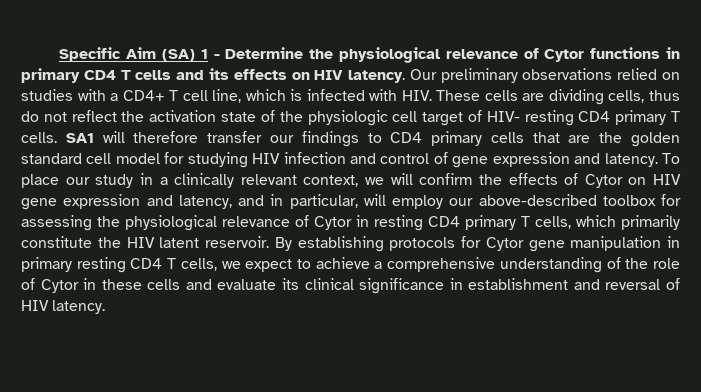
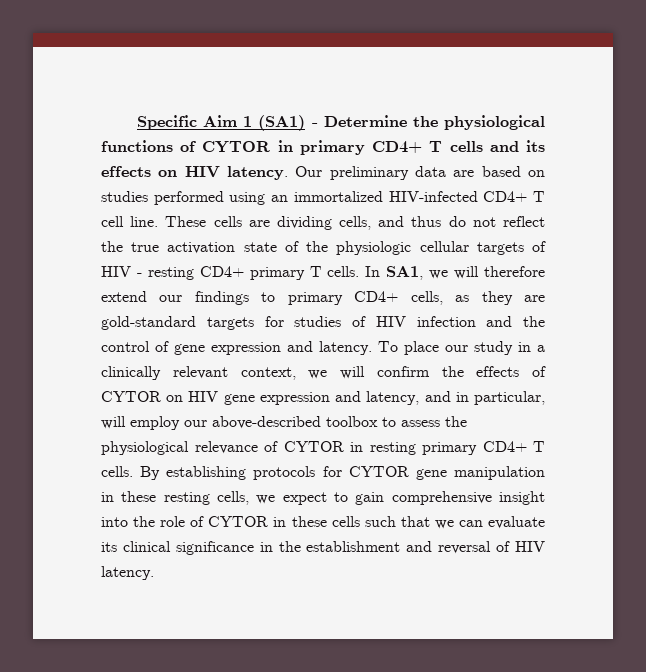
- Specific Aim (SA) 1 - Determine the physiological relevance of Cytor functions in primary CD4 T cells and its effects on HIV latency.
+ Specific Aim 1 (SA1) - Determine the physiological functions of CYTOR in primary CD4+ T cells and its effects on HIV latency.
- Our preliminary observations relied on studies with a CD4+ T cell line, which is infected with HIV. These cells are dividing cells, thus do not reflect the activation state of the physiologic cell target of HIV- resting CD4 primary T cells. SA1 will therefore transfer our findings to CD4 primary cells that are the golden standard cell model for studying HIV infection and control of gene expression and latency.
+ Our preliminary data are based on studies performed using an immortalized HIV-infected CD4+ T cell line. These cells are dividing cells, and thus do not reflect the true activation state of the physiologic cellular targets of HIV - resting CD4+ primary T cells. In SA1, we will therefore extend our findings to primary CD4+ cells, as they are gold-standard targets for studies of HIV infection and the control of gene expression and latency.
- To place our study in a clinically relevant context, we will confirm the effects of Cytor on HIV gene expression and latency, and in particular, will employ our above-described toolbox for assessing the physiological relevance of Cytor in resting CD4 primary T cells, which primarily constitute the HIV latent reservoir.
+ To place our study in a clinically relevant context, we will confirm the effects of CYTOR on HIV gene expression and latency, and in particular, will employ our above-described toolbox to assess the physiological relevance of CYTOR in resting primary CD4+ T cells.
- By establishing protocols for Cytor gene manipulation in primary resting CD4 T cells, we expect to achieve a comprehensive understanding of the role of Cytor in these cells and evaluate its clinical significance in establishment and reversal of HIV latency.
+ By establishing protocols for CYTOR gene manipulation in these resting cells, we expect to gain comprehensive insight into the role of CYTOR in these cells such that we can evaluate its clinical significance in the establishment and reversal of HIV latency.

